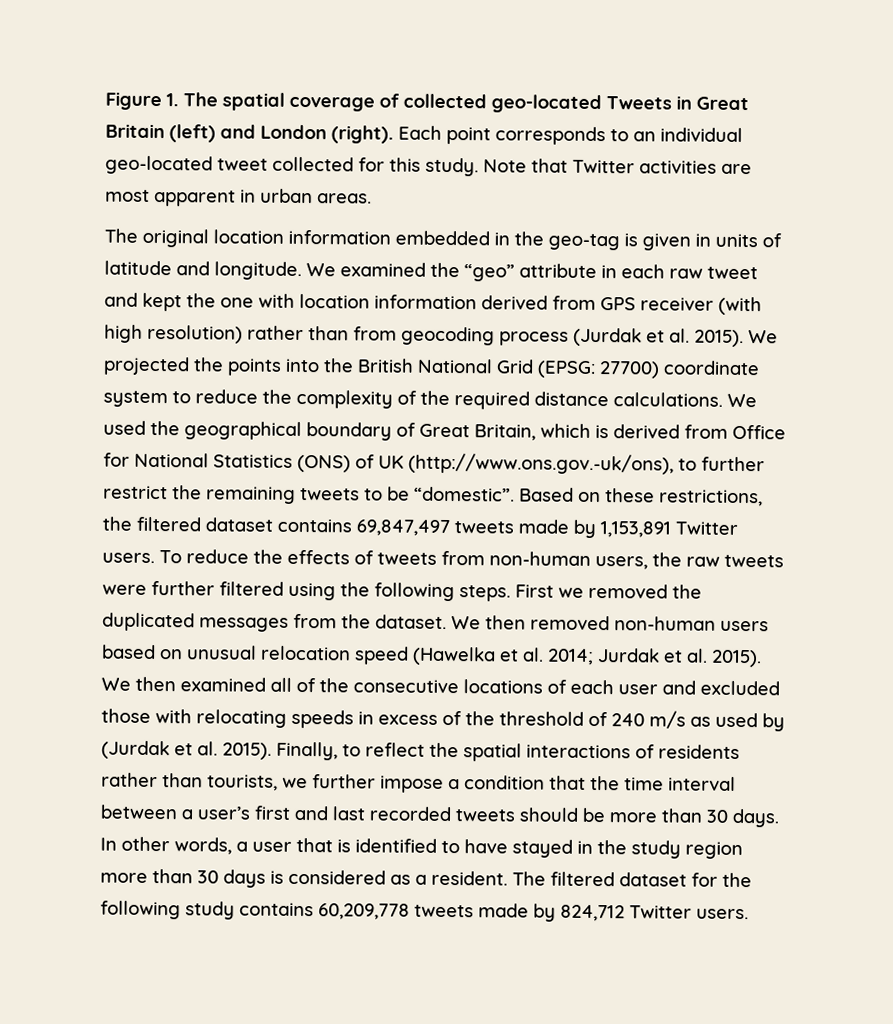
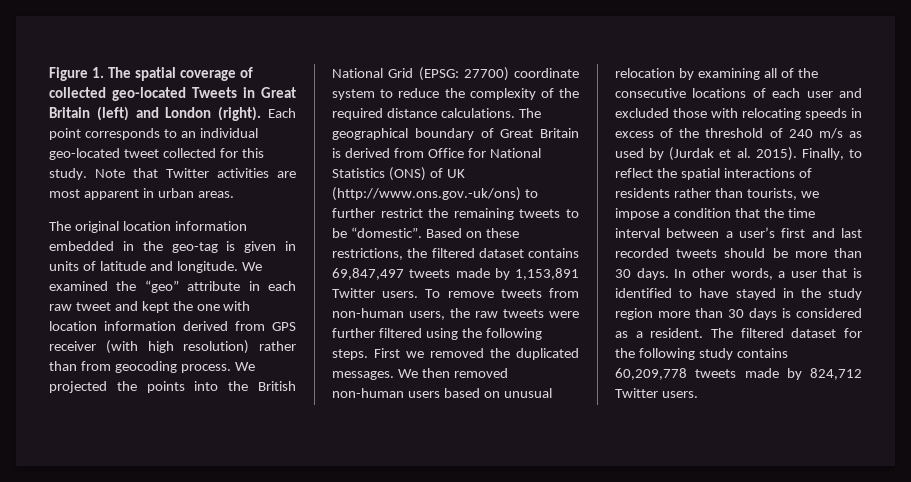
- We examined the “geo” attribute in each raw tweet and kept the one with location information derived from GPS receiver (with high resolution) rather than from geocoding process (Jurdak et al. 2015).
+ We examined the “geo” attribute in each raw tweet and kept the one with location information derived from GPS receiver (with high resolution) rather than from geocoding process.
- We used the geographical boundary of Great Britain, which is derived from Office for National Statistics (ONS) of UK (http://www.ons.gov.-uk/ons), to further restrict the remaining tweets to be “domestic”.
+ The geographical boundary of Great Britain is derived from Office for National Statistics (ONS) of UK (http://www.ons.gov.-uk/ons) to further restrict the remaining tweets to be “domestic”.
- To reduce the effects of tweets from non-human users, the raw tweets were further filtered using the following steps.
+ To remove tweets from non-human users, the raw tweets were further filtered using the following steps.
- First we removed the duplicated messages from the dataset.
+ First we removed the duplicated messages.
- We then removed non-human users based on unusual relocation speed (Hawelka et al. 2014; Jurdak et al. 2015). We then examined all of the consecutive locations of each user and excluded those with relocating speeds in excess of the threshold of 240 m/s as used by (Jurdak et al. 2015).
+ We then removed non-human users based on unusual relocation by examining all of the consecutive locations of each user and excluded those with relocating speeds in excess of the threshold of 240 m/s as used by (Jurdak et al. 2015).
- Finally, to reflect the spatial interactions of residents rather than tourists, we further impose a condition that the time interval between a user’s first and last recorded tweets should be more than 30 days.
+ Finally, to reflect the spatial interactions of residents rather than tourists, we impose a condition that the time interval between a user’s first and last recorded tweets should be more than 30 days.

